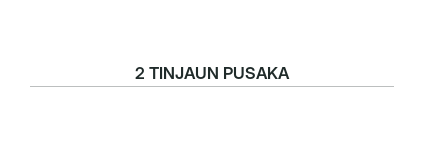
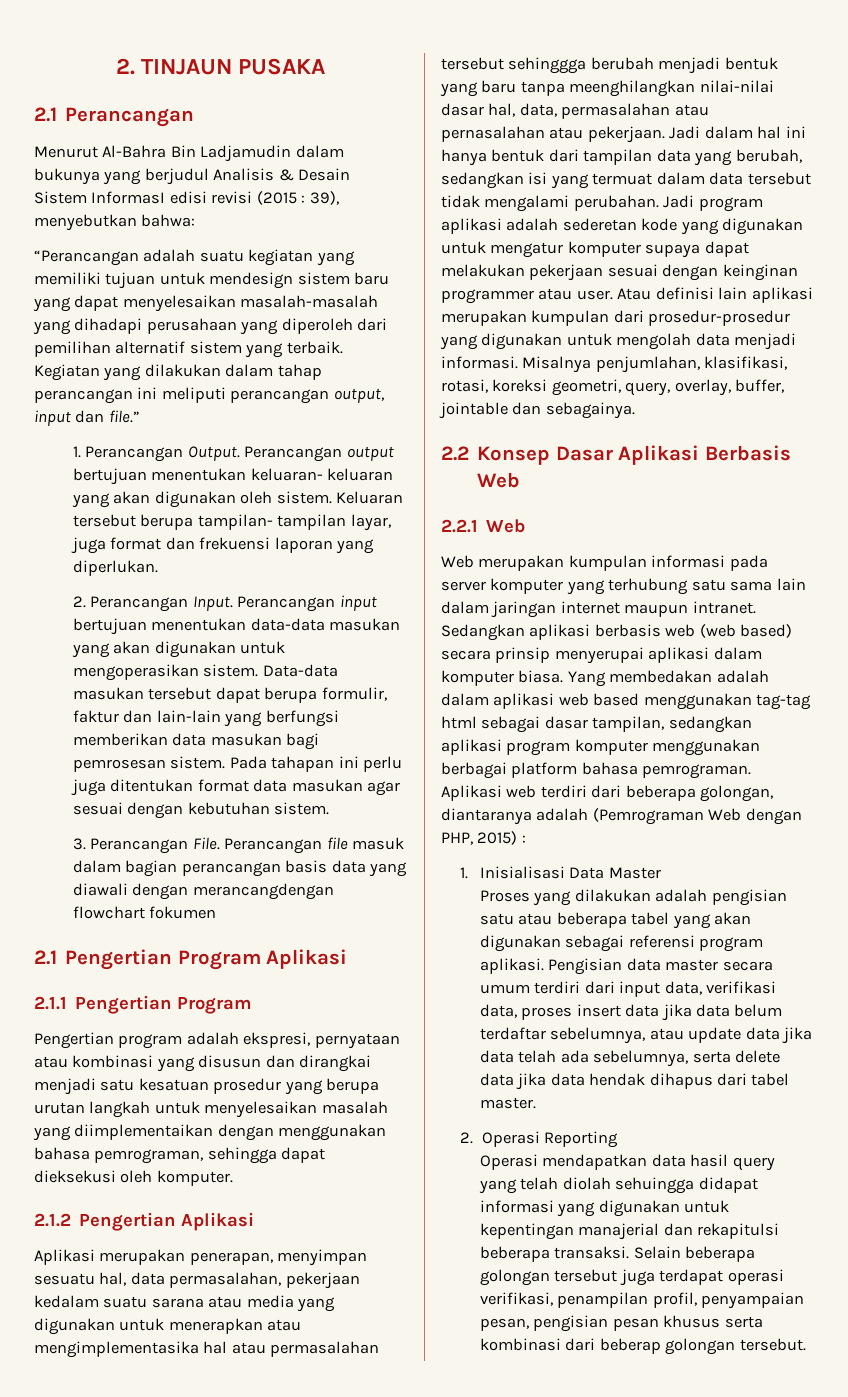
- 2 TINJAUN PUSAKA
+ 2. TINJAUN PUSAKA
+ 2.1 Perancangan
+ Menurut Al-Bahra Bin Ladjamudin dalam bukunya yang berjudul Analisis & Desain Sistem InformasI edisi revisi (2015 : 39), menyebutkan bahwa:
+ “Perancangan adalah suatu kegiatan yang memiliki tujuan untuk mendesign sistem baru yang dapat menyelesaikan masalah-masalah yang dihadapi perusahaan yang diperoleh dari pemilihan alternatif sistem yang terbaik. Kegiatan yang dilakukan dalam tahap perancangan ini meliputi perancangan output, input dan file.”
+ 1. Perancangan Output. Perancangan output bertujuan menentukan keluaran- keluaran yang akan digunakan oleh sistem. Keluaran tersebut berupa tampilan- tampilan layar, juga format dan frekuensi laporan yang diperlukan.
+ 2. Perancangan Input. Perancangan input bertujuan menentukan data-data masukan yang akan digunakan untuk mengoperasikan sistem. Data-data masukan tersebut dapat berupa formulir, faktur dan lain-lain yang berfungsi memberikan data masukan bagi pemrosesan sistem. Pada tahapan ini perlu juga ditentukan format data masukan agar sesuai dengan kebutuhan sistem.
+ 3. Perancangan File. Perancangan file masuk dalam bagian perancangan basis data yang diawali dengan merancangdengan flowchart fokumen
+ 2.1 Pengertian Program Aplikasi
+ 2.1.1 Pengertian Program
+ Pengertian program adalah ekspresi, pernyataan atau kombinasi yang disusun dan dirangkai menjadi satu kesatuan prosedur yang berupa urutan langkah untuk menyelesaikan masalah yang diimplementaikan dengan menggunakan bahasa pemrograman, sehingga dapat dieksekusi oleh komputer.
+ 2.1.2 Pengertian Aplikasi
+ Aplikasi merupakan penerapan, menyimpan sesuatu hal, data permasalahan, pekerjaan kedalam suatu sarana atau media yang digunakan untuk menerapkan atau mengimplementasika hal atau permasalahan tersebut sehinggga berubah menjadi bentuk yang baru tanpa meenghilangkan nilai-nilai dasar hal, data, permasalahan atau pernasalahan atau pekerjaan. Jadi dalam hal ini hanya bentuk dari tampilan data yang berubah, sedangkan isi yang termuat dalam data tersebut tidak mengalami perubahan. Jadi program aplikasi adalah sederetan kode yang digunakan untuk mengatur komputer supaya dapat melakukan pekerjaan sesuai dengan keinginan programmer atau user. Atau definisi lain aplikasi merupakan kumpulan dari prosedur-prosedur yang digunakan untuk mengolah data menjadi informasi. Misalnya penjumlahan, klasifikasi, rotasi, koreksi geometri, query, overlay, buffer, jointable dan sebagainya.
+ 2.2 Konsep Dasar Aplikasi Berbasis Web
+ 2.2.1 Web
+ Web merupakan kumpulan informasi pada server komputer yang terhubung satu sama lain dalam jaringan internet maupun intranet. Sedangkan aplikasi berbasis web (web based) secara prinsip menyerupai aplikasi dalam komputer biasa. Yang membedakan adalah dalam aplikasi web based menggunakan tag-tag html sebagai dasar tampilan, sedangkan aplikasi program komputer menggunakan berbagai platform bahasa pemrograman. Aplikasi web terdiri dari beberapa golongan, diantaranya adalah (Pemrograman Web dengan PHP, 2015) :
+ 1. Inisialisasi Data Master
+ Proses yang dilakukan adalah pengisian satu atau beberapa tabel yang akan digunakan sebagai referensi program aplikasi. Pengisian data master secara umum terdiri dari input data, verifikasi data, proses insert data jika data belum terdaftar sebelumnya, atau update data jika data telah ada sebelumnya, serta delete data jika data hendak dihapus dari tabel master.
+ 2. Operasi Reporting
+ Operasi mendapatkan data hasil query yang telah diolah sehuingga didapat informasi yang digunakan untuk kepentingan manajerial dan rekapitulsi beberapa transaksi. Selain beberapa golongan tersebut juga terdapat operasi verifikasi, penampilan profil, penyampaian pesan, pengisian pesan khusus serta kombinasi dari beberap golongan tersebut.

